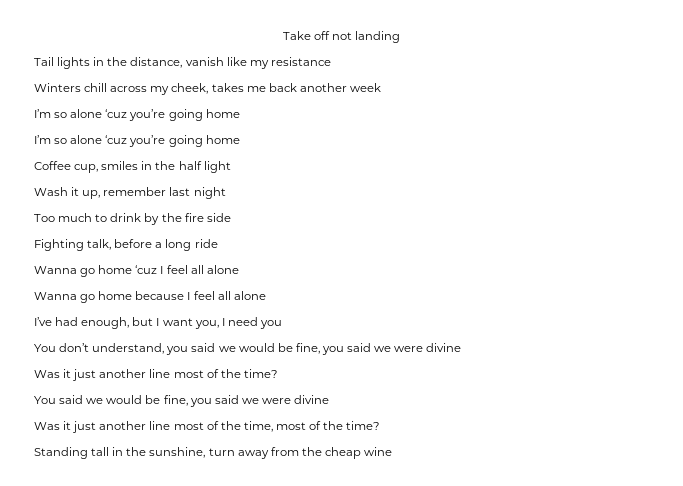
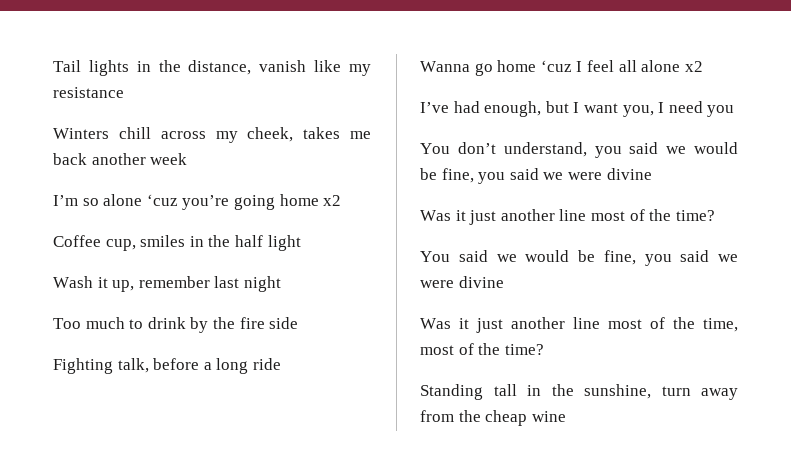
- Take off not landing
  Winters chill across my cheek, takes me back another week
- I’m so alone ‘cuz you’re going home
- I’m so alone ‘cuz you’re going home
+ I’m so alone ‘cuz you’re going home x2
- Wanna go home ‘cuz I feel all alone
- Wanna go home because I feel all alone
+ Wanna go home ‘cuz I feel all alone x2

